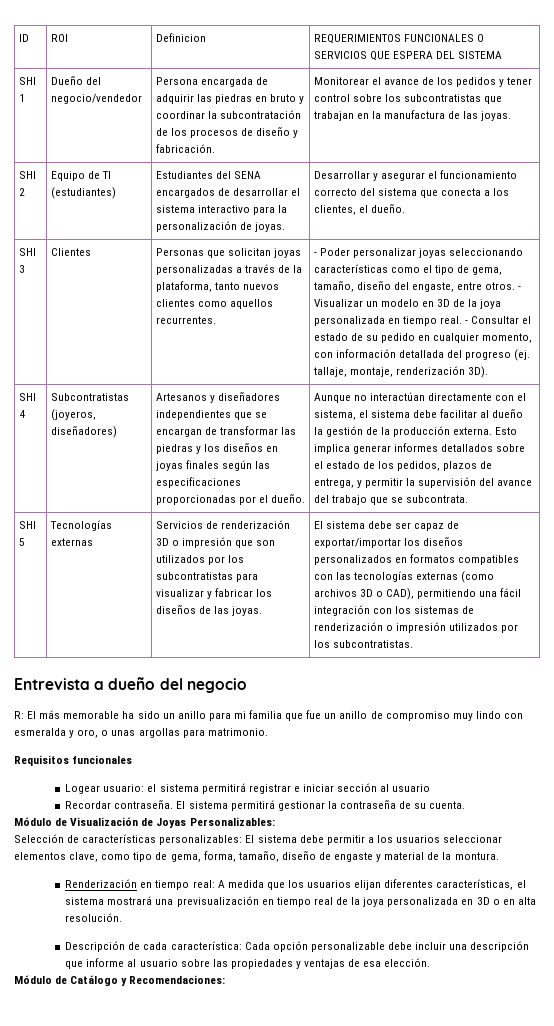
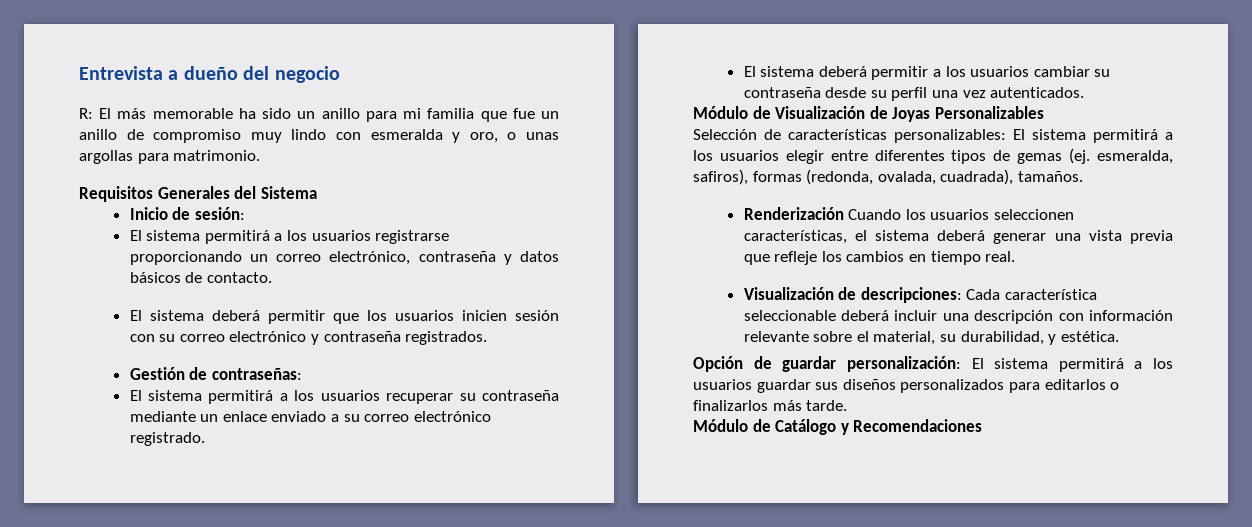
- ID | ROl | Definicion | REQUERIMIENTOS FUNCIONALES O SERVICIOS QUE ESPERA DEL SISTEMA
- SHI 1 | Dueño del negocio/vendedor | Persona encargada de adquirir las piedras en bruto y coordinar la subcontratación de los procesos de diseño y fabricación. | Monitorear el avance de los pedidos y tener control sobre los subcontratistas que trabajan en la manufactura de las joyas.
- SHI 2 | Equipo de TI (estudiantes) | Estudiantes del SENA encargados de desarrollar el sistema interactivo para la personalización de joyas. | Desarrollar y asegurar el funcionamiento correcto del sistema que conecta a los clientes, el dueño.
- SHI 3 | Clientes | Personas que solicitan joyas personalizadas a través de la plataforma, tanto nuevos clientes como aquellos recurrentes. | - Poder personalizar joyas seleccionando características como el tipo de gema, tamaño, diseño del engaste, entre otros. - Visualizar un modelo en 3D de la joya personalizada en tiempo real. - Consultar el estado de su pedido en cualquier momento, con información detallada del progreso (ej. tallaje, montaje, renderización 3D).
- SHI 4 | Subcontratistas (joyeros, diseñadores) | Artesanos y diseñadores independientes que se encargan de transformar las piedras y los diseños en joyas finales según las especificaciones proporcionadas por el dueño. | Aunque no interactúan directamente con el sistema, el sistema debe facilitar al dueño la gestión de la producción externa. Esto implica generar informes detallados sobre el estado de los pedidos, plazos de entrega, y permitir la supervisión del avance del trabajo que se subcontrata.
- SHI 5 | Tecnologías externas | Servicios de renderización 3D o impresión que son utilizados por los subcontratistas para visualizar y fabricar los diseños de las joyas. | El sistema debe ser capaz de exportar/importar los diseños personalizados en formatos compatibles con las tecnologías externas (como archivos 3D o CAD), permitiendo una fácil integración con los sistemas de renderización o impresión utilizados por los subcontratistas.
- Requisitos funcionales
- Logear usuario: el sistema permitirá registrar e iniciar sección al usuario
- Recordar contraseña. El sistema permitirá gestionar la contraseña de su cuenta.
+ Requisitos Generales del Sistema
+ Inicio de sesión:
+ El sistema permitirá a los usuarios registrarse proporcionando un correo electrónico, contraseña y datos básicos de contacto.
+ El sistema deberá permitir que los usuarios inicien sesión con su correo electrónico y contraseña registrados.
+ Gestión de contraseñas:
+ El sistema permitirá a los usuarios recuperar su contraseña mediante un enlace enviado a su correo electrónico registrado.
+ El sistema deberá permitir a los usuarios cambiar su contraseña desde su perfil una vez autenticados.
- Módulo de Visualización de Joyas Personalizables:
+ Módulo de Visualización de Joyas Personalizables
- Selección de características personalizables: El sistema debe permitir a los usuarios seleccionar elementos clave, como tipo de gema, forma, tamaño, diseño de engaste y material de la montura.
- Renderización en tiempo real: A medida que los usuarios elijan diferentes características, el sistema mostrará una previsualización en tiempo real de la joya personalizada en 3D o en alta resolución.
- Descripción de cada característica: Cada opción personalizable debe incluir una descripción que informe al usuario sobre las propiedades y ventajas de esa elección.
+ Selección de características personalizables: El sistema permitirá a los usuarios elegir entre diferentes tipos de gemas (ej. esmeralda, safiros), formas (redonda, ovalada, cuadrada), tamaños.
+ Renderización Cuando los usuarios seleccionen características, el sistema deberá generar una vista previa que refleje los cambios en tiempo real.
+ Visualización de descripciones: Cada característica seleccionable deberá incluir una descripción con información relevante sobre el material, su durabilidad, y estética.
+ Opción de guardar personalización: El sistema permitirá a los usuarios guardar sus diseños personalizados para editarlos o finalizarlos más tarde.
- Módulo de Catálogo y Recomendaciones:
+ Módulo de Catálogo y Recomendaciones

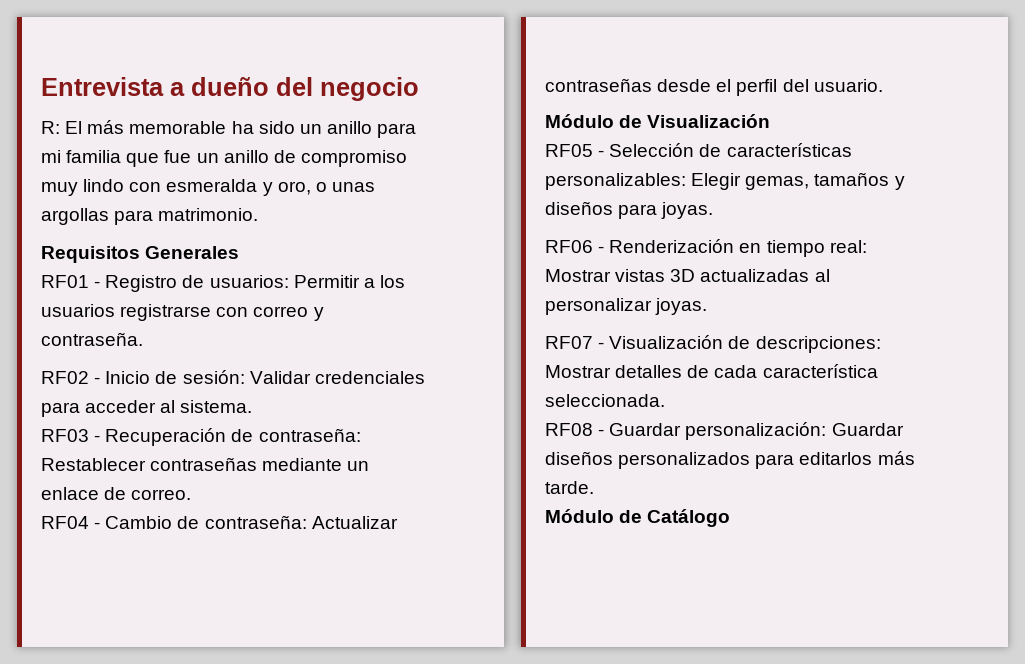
- Requisitos Generales del Sistema
- Inicio de sesión:
- El sistema permitirá a los usuarios registrarse proporcionando un correo electrónico, contraseña y datos básicos de contacto.
- El sistema deberá permitir que los usuarios inicien sesión con su correo electrónico y contraseña registrados.
- Gestión de contraseñas:
- El sistema permitirá a los usuarios recuperar su contraseña mediante un enlace enviado a su correo electrónico registrado.
- El sistema deberá permitir a los usuarios cambiar su contraseña desde su perfil una vez autenticados.
+ Requisitos Generales
+ RF01 - Registro de usuarios: Permitir a los usuarios registrarse con correo y contraseña.
+ RF02 - Inicio de sesión: Validar credenciales para acceder al sistema.
+ RF03 - Recuperación de contraseña: Restablecer contraseñas mediante un enlace de correo.
+ RF04 - Cambio de contraseña: Actualizar contraseñas desde el perfil del usuario.
- Módulo de Visualización de Joyas Personalizables
- Selección de características personalizables: El sistema permitirá a los usuarios elegir entre diferentes tipos de gemas (ej. esmeralda, safiros), formas (redonda, ovalada, cuadrada), tamaños.
- Renderización Cuando los usuarios seleccionen características, el sistema deberá generar una vista previa que refleje los cambios en tiempo real.
- Visualización de descripciones: Cada característica seleccionable deberá incluir una descripción con información relevante sobre el material, su durabilidad, y estética.
- Opción de guardar personalización: El sistema permitirá a los usuarios guardar sus diseños personalizados para editarlos o finalizarlos más tarde.
+ Módulo de Visualización
+ RF05 - Selección de características personalizables: Elegir gemas, tamaños y diseños para joyas.
+ RF06 - Renderización en tiempo real: Mostrar vistas 3D actualizadas al personalizar joyas.
+ RF07 - Visualización de descripciones: Mostrar detalles de cada característica seleccionada.
+ RF08 - Guardar personalización: Guardar diseños personalizados para editarlos más tarde.
- Módulo de Catálogo y Recomendaciones
+ Módulo de Catálogo

